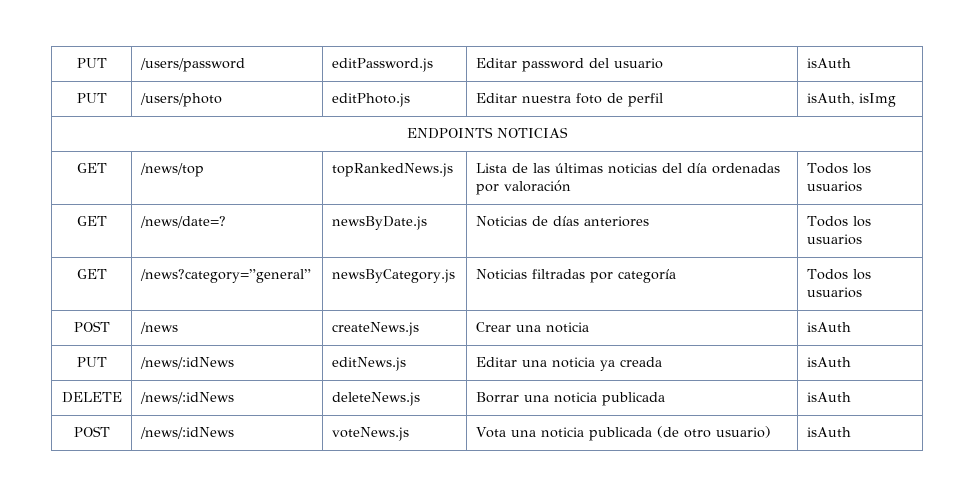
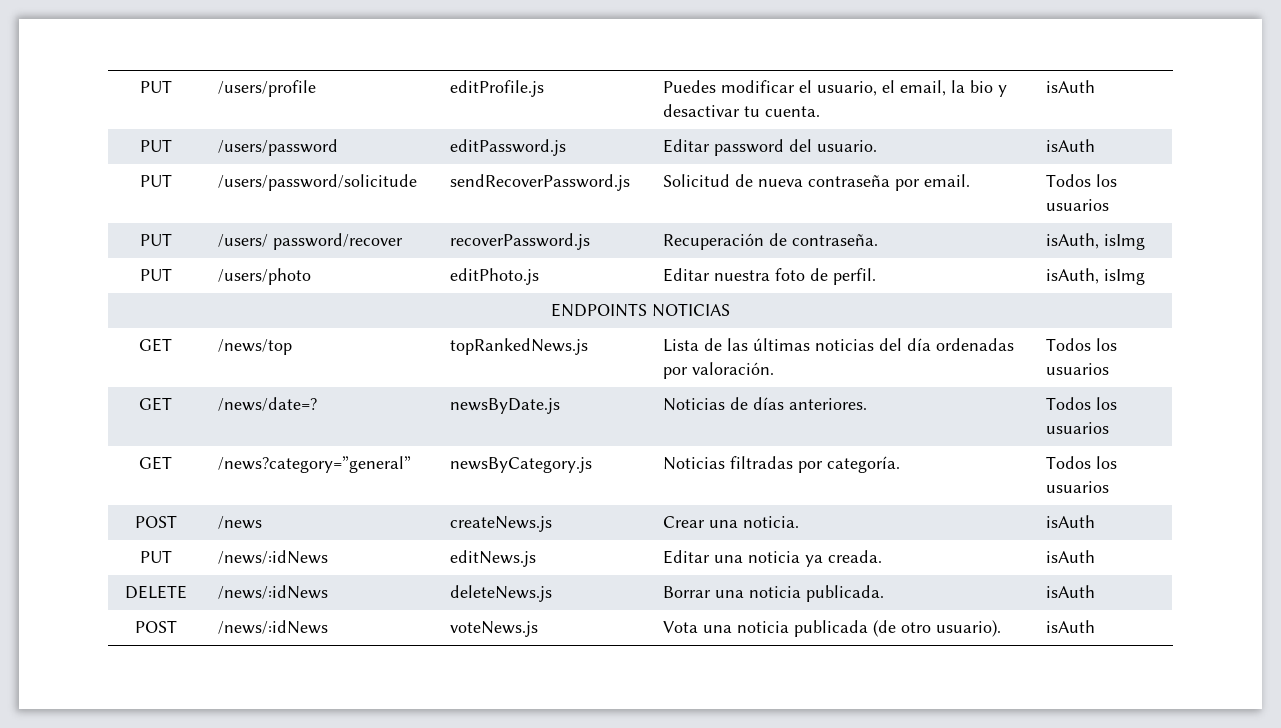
- PUT | /users/password | editPassword.js | Editar password del usuario | isAuth
+ PUT | /users/profile | editProfile.js | Puedes modificar el usuario, el email, la bio y desactivar tu cuenta. | isAuth
+ PUT | /users/password | editPassword.js | Editar password del usuario. | isAuth
+ PUT | /users/password/solicitude | sendRecoverPassword.js | Solicitud de nueva contraseña por email. | Todos los usuarios
+ PUT | /users/ password/recover | recoverPassword.js | Recuperación de contraseña. | isAuth, isImg
- PUT | /users/photo | editPhoto.js | Editar nuestra foto de perfil | isAuth, isImg
+ PUT | /users/photo | editPhoto.js | Editar nuestra foto de perfil. | isAuth, isImg
- GET | /news/top | topRankedNews.js | Lista de las últimas noticias del día ordenadas por valoración | Todos los usuarios
+ GET | /news/top | topRankedNews.js | Lista de las últimas noticias del día ordenadas por valoración. | Todos los usuarios
- GET | /news/date=? | newsByDate.js | Noticias de días anteriores | Todos los usuarios
+ GET | /news/date=? | newsByDate.js | Noticias de días anteriores. | Todos los usuarios
- GET | /news?category=”general” | newsByCategory.js | Noticias filtradas por categoría | Todos los usuarios
+ GET | /news?category=”general” | newsByCategory.js | Noticias filtradas por categoría. | Todos los usuarios
- POST | /news | createNews.js | Crear una noticia | isAuth
+ POST | /news | createNews.js | Crear una noticia. | isAuth
- PUT | /news/:idNews | editNews.js | Editar una noticia ya creada | isAuth
+ PUT | /news/:idNews | editNews.js | Editar una noticia ya creada. | isAuth
- DELETE | /news/:idNews | deleteNews.js | Borrar una noticia publicada | isAuth
+ DELETE | /news/:idNews | deleteNews.js | Borrar una noticia publicada. | isAuth
- POST | /news/:idNews | voteNews.js | Vota una noticia publicada (de otro usuario) | isAuth
+ POST | /news/:idNews | voteNews.js | Vota una noticia publicada (de otro usuario). | isAuth

